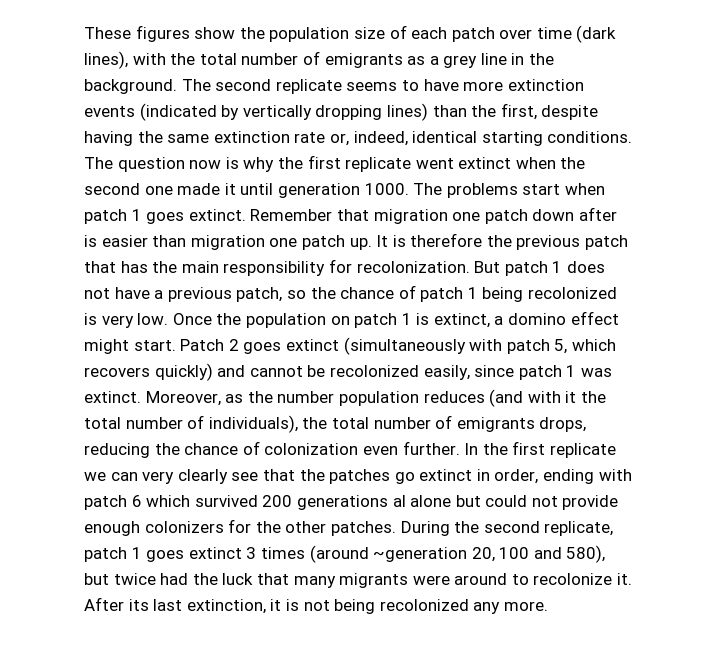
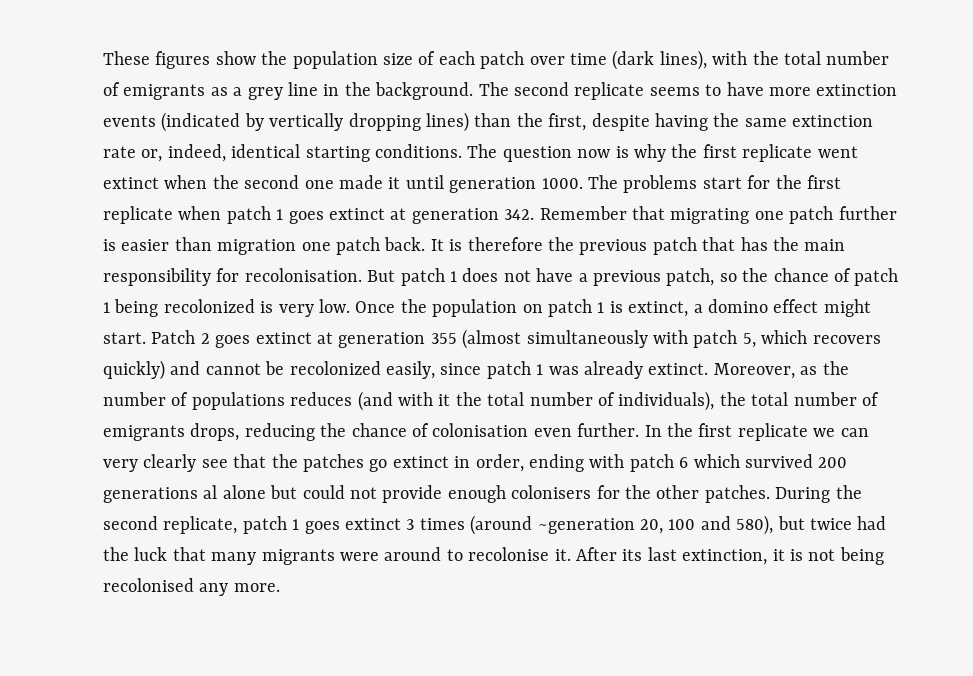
- The problems start when patch 1 goes extinct. Remember that migration one patch down after is easier than migration one patch up.
+ The problems start for the first replicate when patch 1 goes extinct at generation 342. Remember that migrating one patch further is easier than migration one patch back.
- It is therefore the previous patch that has the main responsibility for recolonization.
+ It is therefore the previous patch that has the main responsibility for recolonisation.
- Patch 2 goes extinct (simultaneously with patch 5, which recovers quickly) and cannot be recolonized easily, since patch 1 was extinct.
+ Patch 2 goes extinct at generation 355 (almost simultaneously with patch 5, which recovers quickly) and cannot be recolonized easily, since patch 1 was already extinct.
- Moreover, as the number population reduces (and with it the total number of individuals), the total number of emigrants drops, reducing the chance of colonization even further.
+ Moreover, as the number of populations reduces (and with it the total number of individuals), the total number of emigrants drops, reducing the chance of colonisation even further.
- In the first replicate we can very clearly see that the patches go extinct in order, ending with patch 6 which survived 200 generations al alone but could not provide enough colonizers for the other patches.
+ In the first replicate we can very clearly see that the patches go extinct in order, ending with patch 6 which survived 200 generations al alone but could not provide enough colonisers for the other patches.
- During the second replicate, patch 1 goes extinct 3 times (around ~generation 20, 100 and 580), but twice had the luck that many migrants were around to recolonize it.
+ During the second replicate, patch 1 goes extinct 3 times (around ~generation 20, 100 and 580), but twice had the luck that many migrants were around to recolonise it.
- After its last extinction, it is not being recolonized any more.
+ After its last extinction, it is not being recolonised any more.

